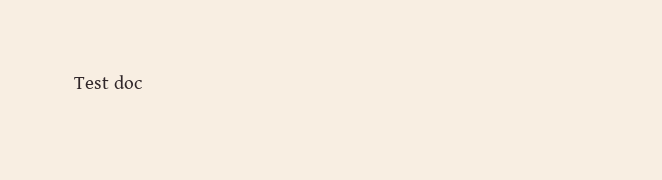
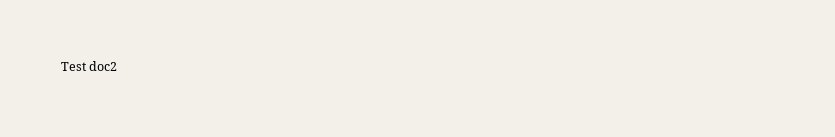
- Test doc
+ Test doc2

